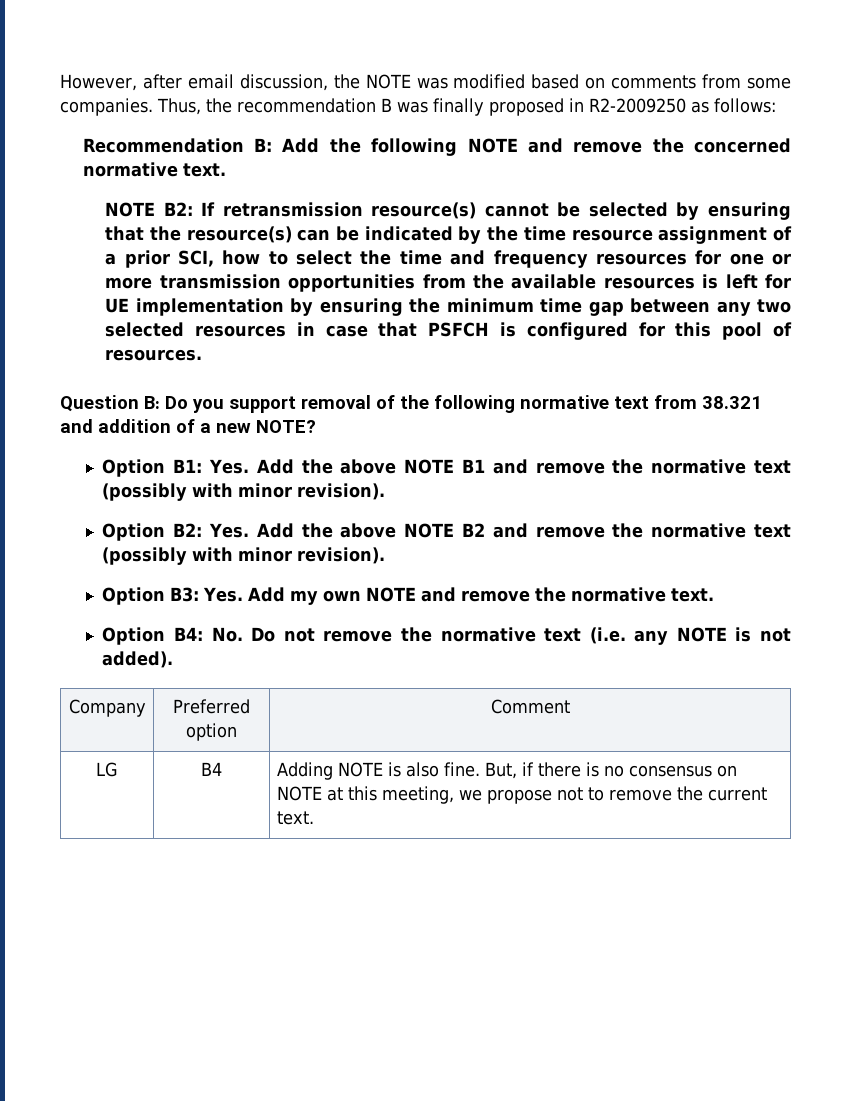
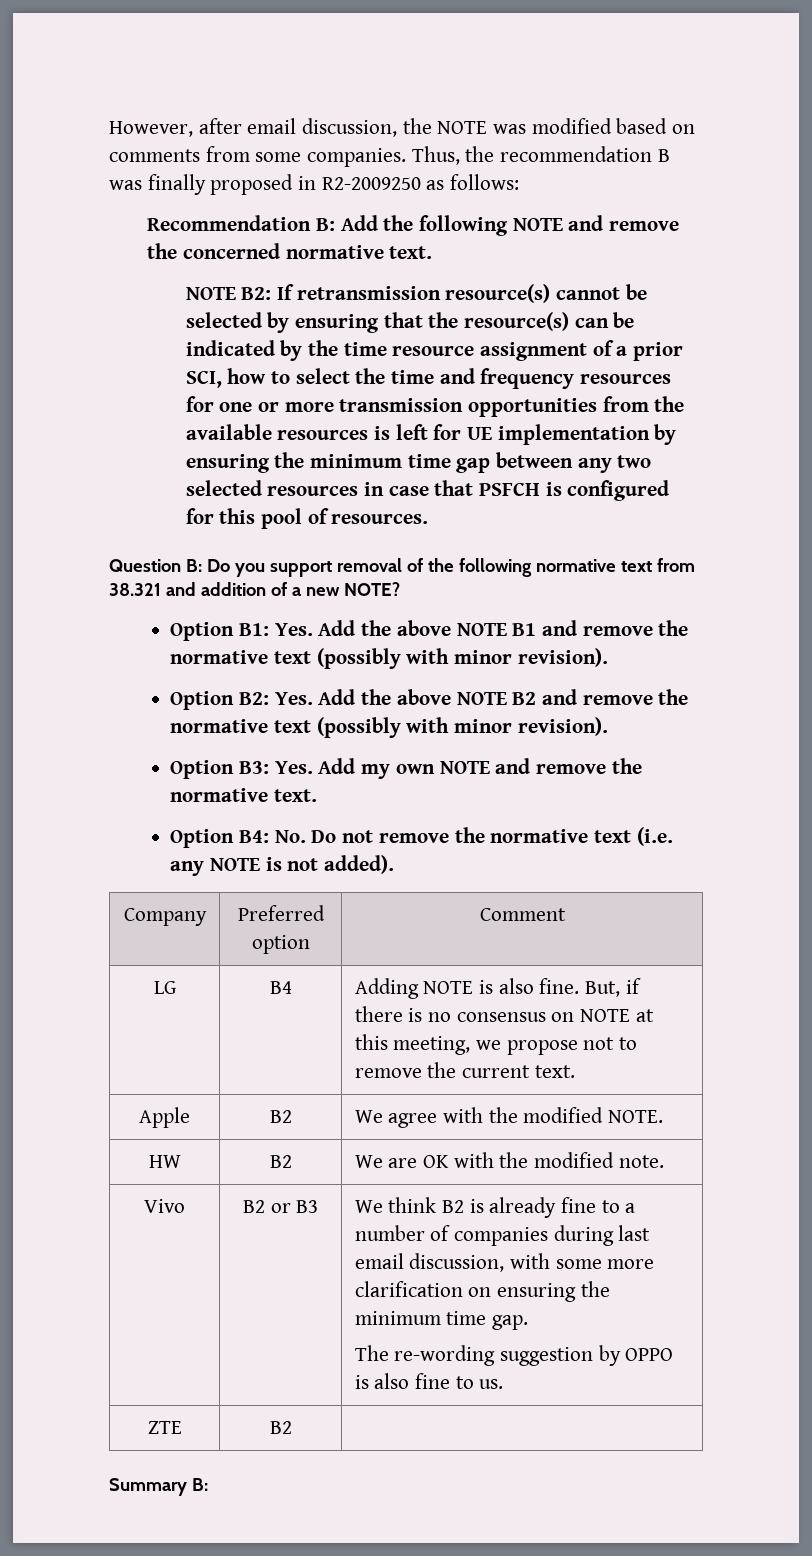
+ Apple | B2 | We agree with the modified NOTE.
+ HW | B2 | We are OK with the modified note.
+ Vivo | B2 or B3 | We think B2 is already fine to a number of companies during last email discussion, with some more clarification on ensuring the minimum time gap.
+ The re-wording suggestion by OPPO is also fine to us.
+ ZTE | B2 |
+ Summary B:

